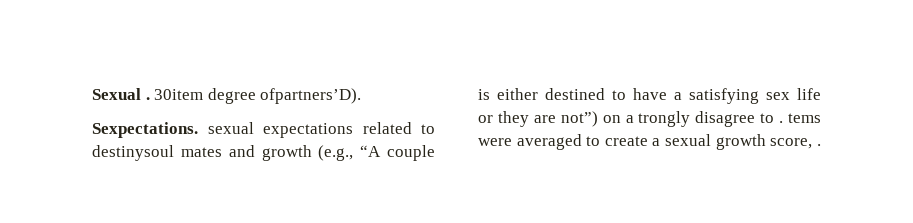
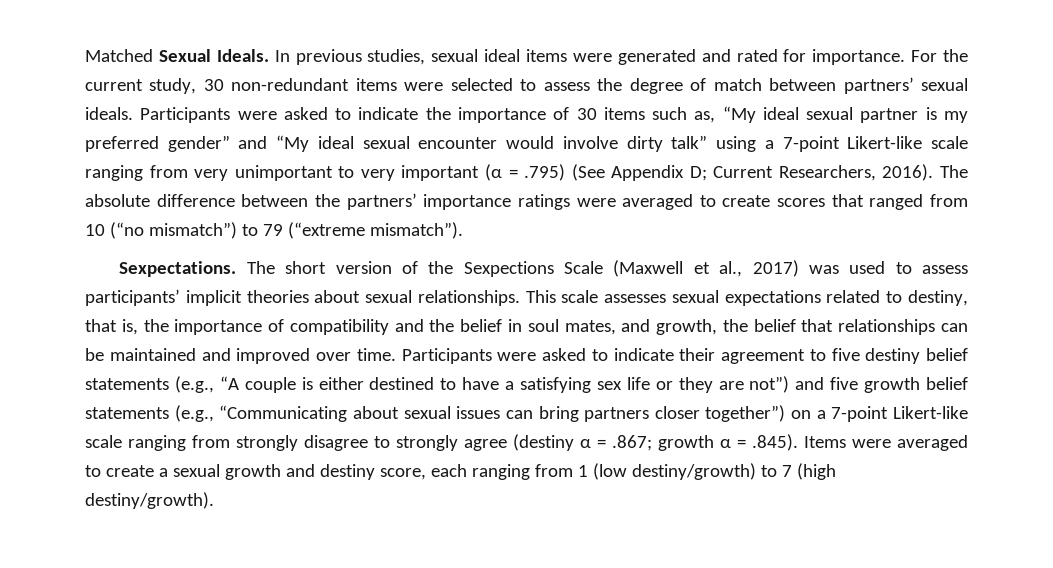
- Sexual . 30item degree ofpartners’D).
- Sexpectations. sexual expectations related to destinysoul mates and growth (e.g., “A couple is either destined to have a satisfying sex life or they are not”) on a trongly disagree to . tems were averaged to create a sexual growth score, .
+ Matched Sexual Ideals. In previous studies, sexual ideal items were generated and rated for importance. For the current study, 30 non-redundant items were selected to assess the degree of match between partners’ sexual ideals. Participants were asked to indicate the importance of 30 items such as, “My ideal sexual partner is my preferred gender” and “My ideal sexual encounter would involve dirty talk” using a 7-point Likert-like scale ranging from very unimportant to very important (α = .795) (See Appendix D; Current Researchers, 2016). The absolute difference between the partners’ importance ratings were averaged to create scores that ranged from 10 (“no mismatch”) to 79 (“extreme mismatch”).
+ Sexpectations. The short version of the Sexpections Scale (Maxwell et al., 2017) was used to assess participants’ implicit theories about sexual relationships. This scale assesses sexual expectations related to destiny, that is, the importance of compatibility and the belief in soul mates, and growth, the belief that relationships can be maintained and improved over time. Participants were asked to indicate their agreement to five destiny belief statements (e.g., “A couple is either destined to have a satisfying sex life or they are not”) and five growth belief statements (e.g., “Communicating about sexual issues can bring partners closer together”) on a 7-point Likert-like scale ranging from strongly disagree to strongly agree (destiny α = .867; growth α = .845). Items were averaged to create a sexual growth and destiny score, each ranging from 1 (low destiny/growth) to 7 (high destiny/growth).

